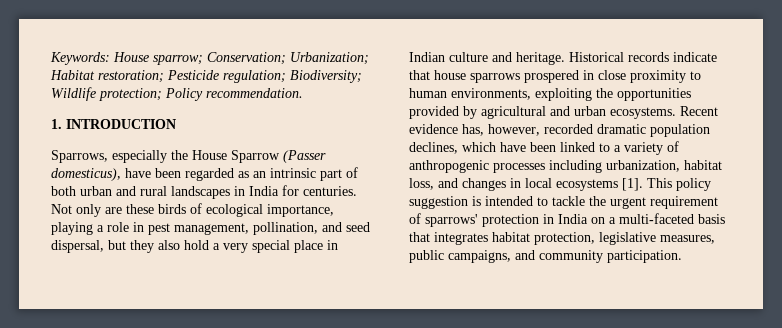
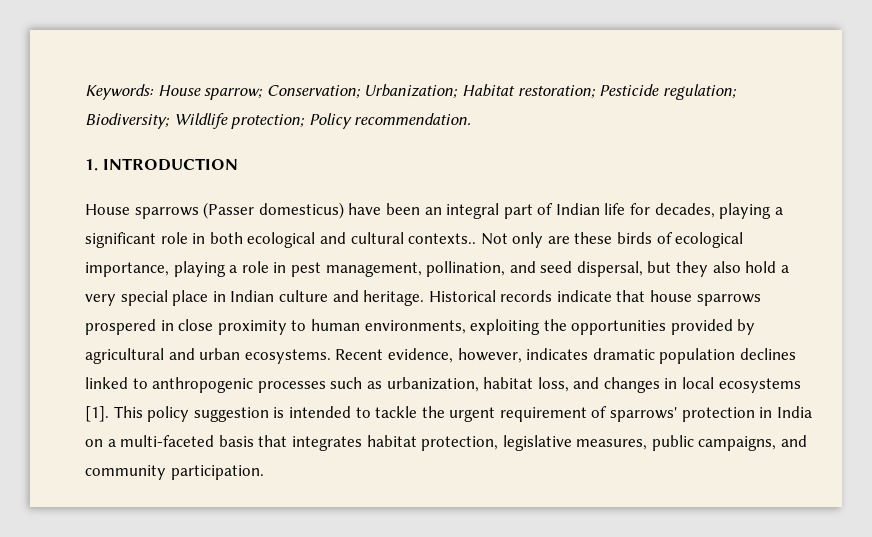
- Sparrows, especially the House Sparrow (Passer domesticus), have been regarded as an intrinsic part of both urban and rural landscapes in India for centuries.
+ House sparrows (Passer domesticus) have been an integral part of Indian life for decades, playing a significant role in both ecological and cultural contexts..
- Recent evidence has, however, recorded dramatic population declines, which have been linked to a variety of anthropogenic processes including urbanization, habitat loss, and changes in local ecosystems [1].
+ Recent evidence, however, indicates dramatic population declines linked to anthropogenic processes such as urbanization, habitat loss, and changes in local ecosystems [1].

